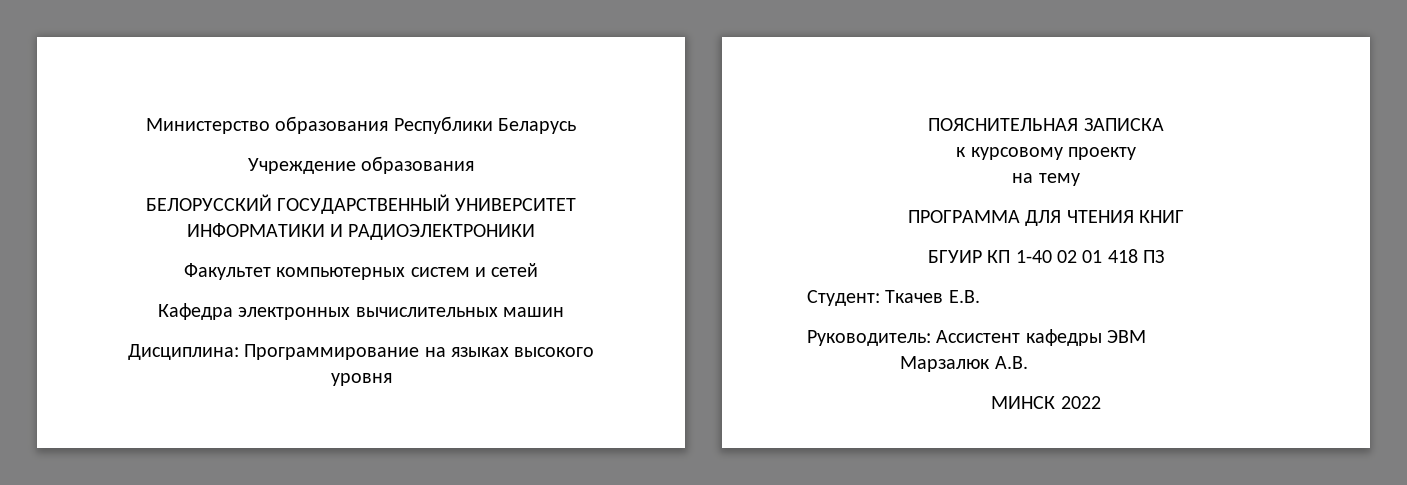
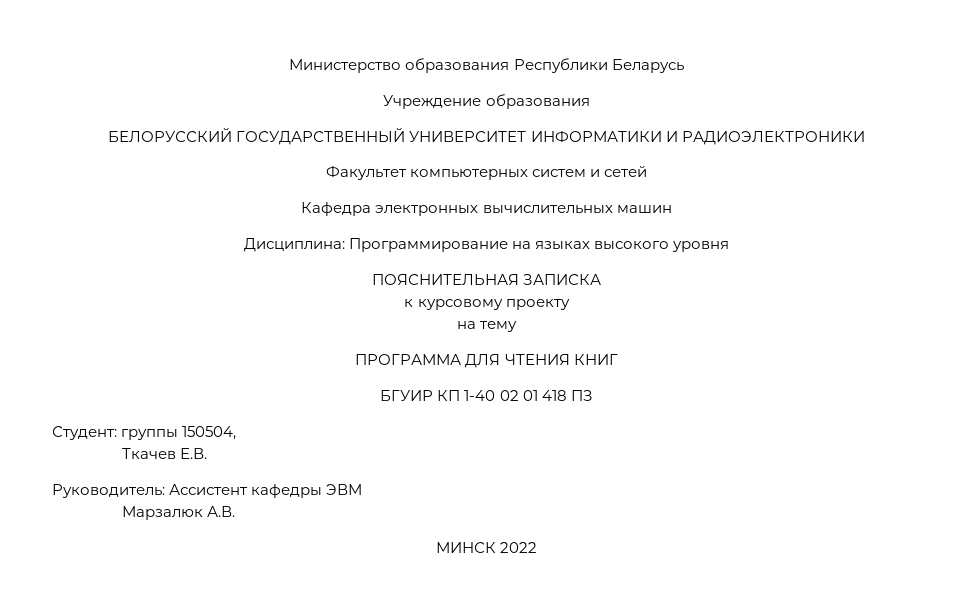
- Студент: Ткачев Е.В.
+ Студент: группы 150504,
+ Ткачев Е.В.

